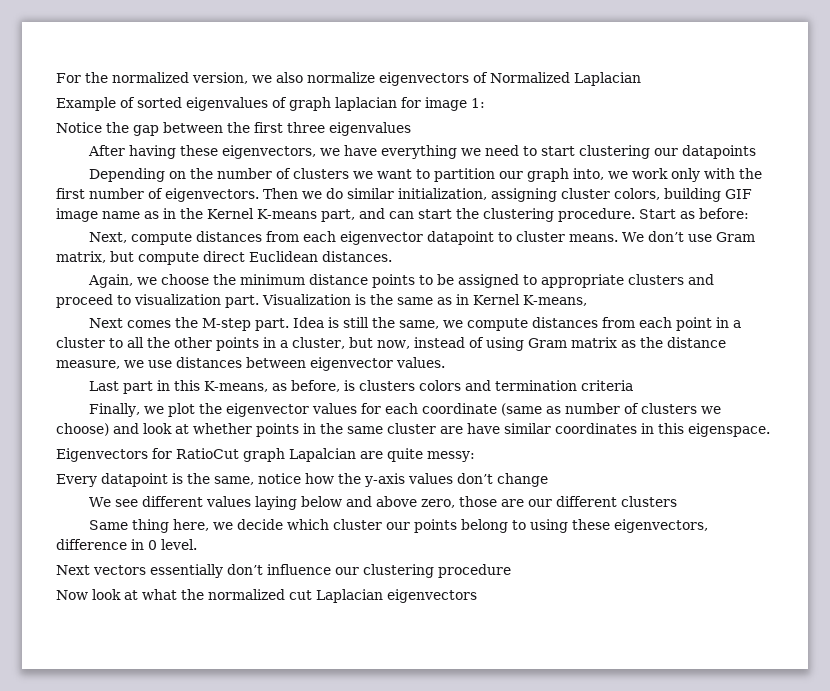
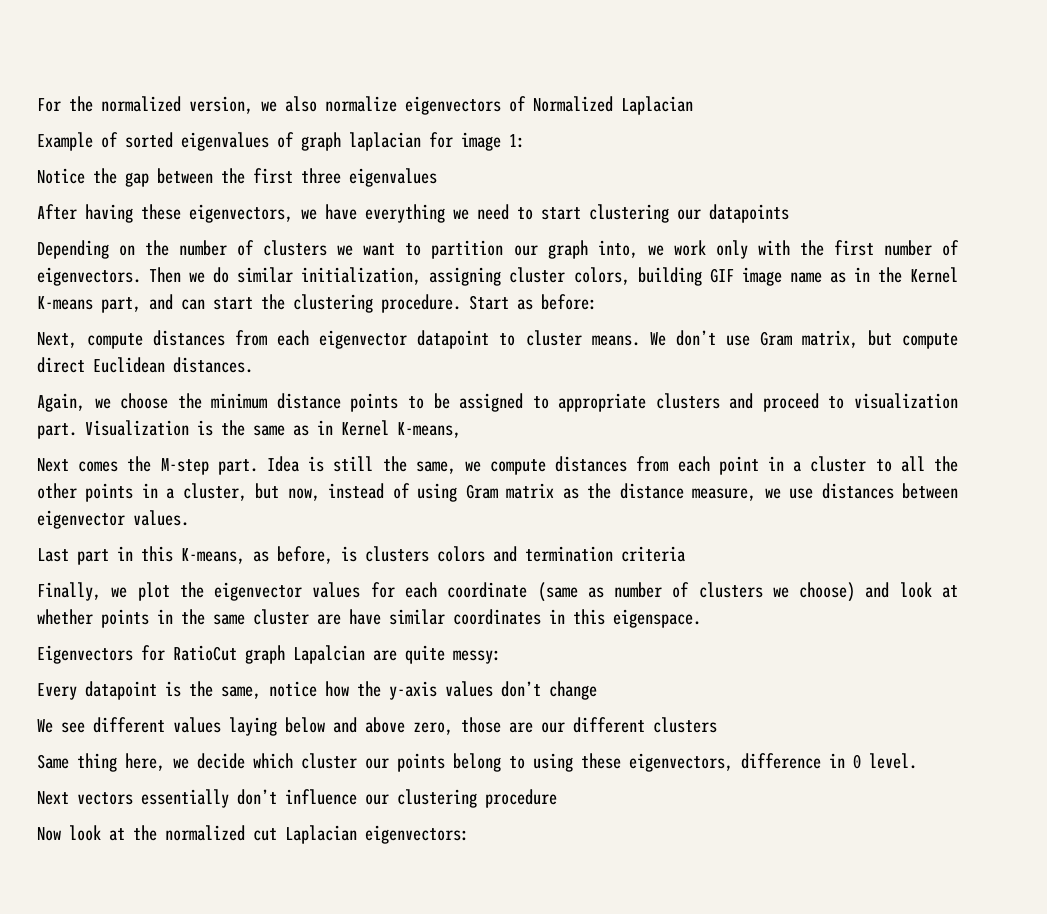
- Now look at what the normalized cut Laplacian eigenvectors
+ Now look at the normalized cut Laplacian eigenvectors:

